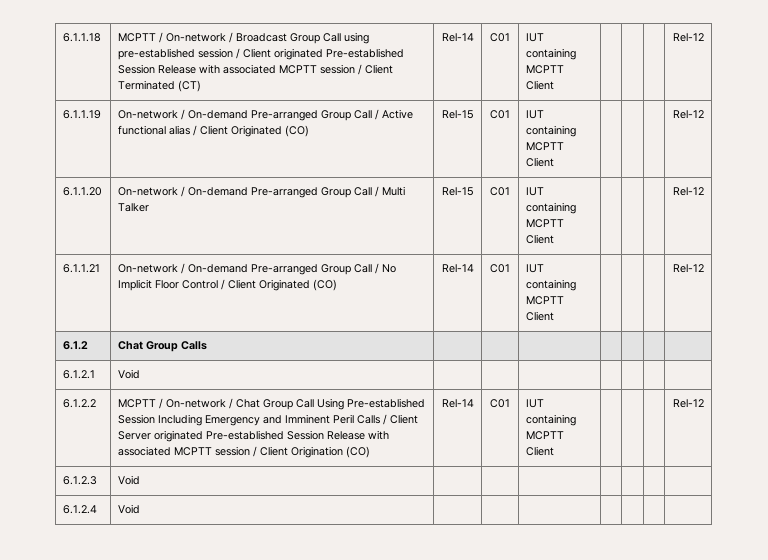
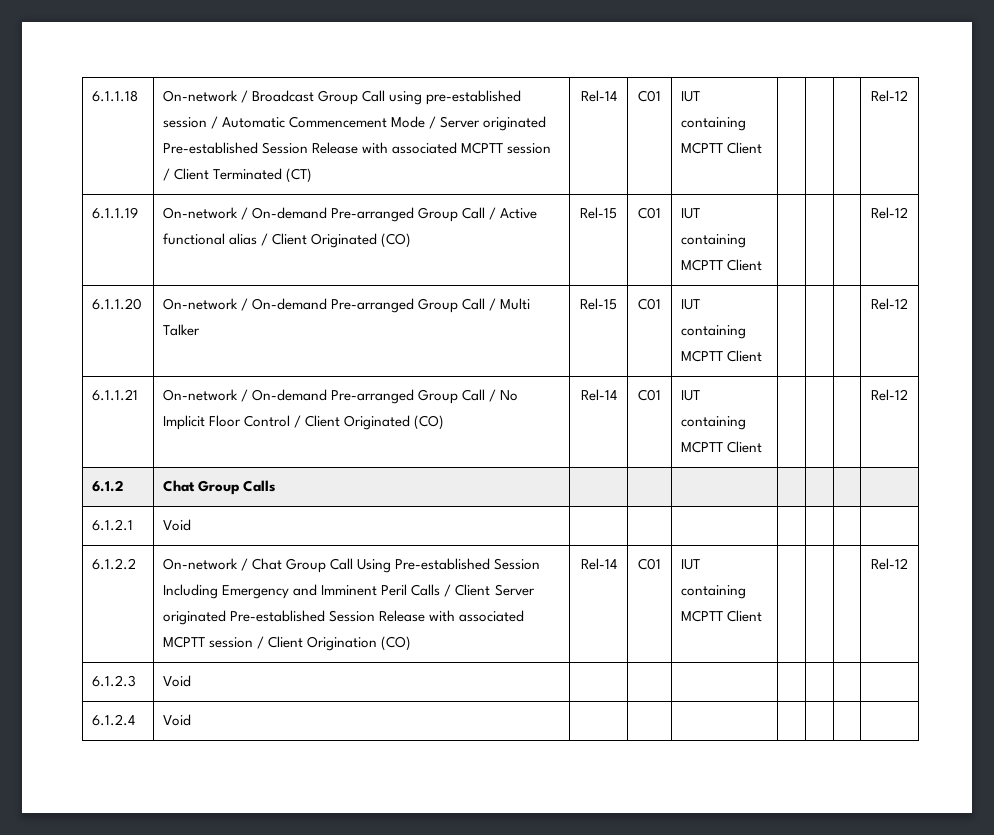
- 6.1.1.18 | MCPTT / On-network / Broadcast Group Call using pre-established session / Client originated Pre-established Session Release with associated MCPTT session / Client Terminated (CT) | Rel-14 | C01 | IUT containing MCPTT Client | | | | Rel-12
+ 6.1.1.18 | On-network / Broadcast Group Call using pre-established session / Automatic Commencement Mode / Server originated Pre-established Session Release with associated MCPTT session / Client Terminated (CT) | Rel-14 | C01 | IUT containing MCPTT Client | | | | Rel-12
- 6.1.2.2 | MCPTT / On-network / Chat Group Call Using Pre-established Session Including Emergency and Imminent Peril Calls / Client Server originated Pre-established Session Release with associated MCPTT session / Client Origination (CO) | Rel-14 | C01 | IUT containing MCPTT Client | | | | Rel-12
+ 6.1.2.2 | On-network / Chat Group Call Using Pre-established Session Including Emergency and Imminent Peril Calls / Client Server originated Pre-established Session Release with associated MCPTT session / Client Origination (CO) | Rel-14 | C01 | IUT containing MCPTT Client | | | | Rel-12

